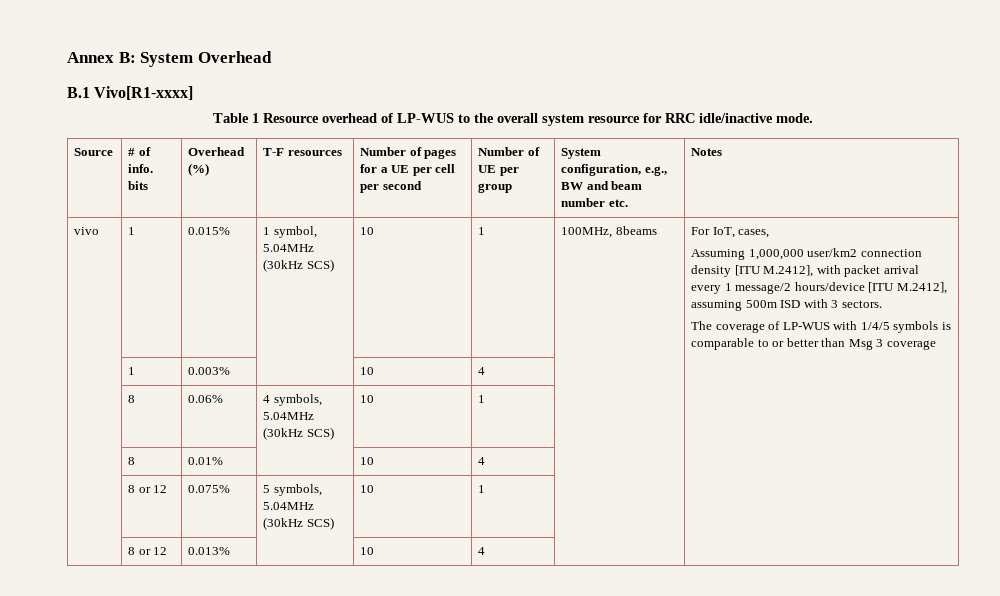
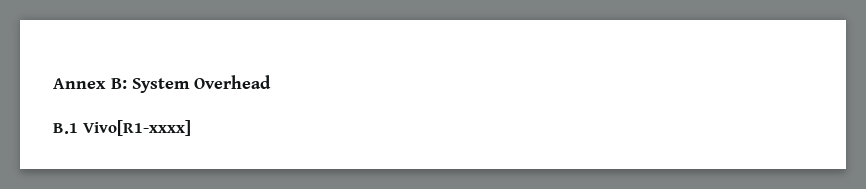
- Table 1 Resource overhead of LP-WUS to the overall system resource for RRC idle/inactive mode.
- Source | # of info. bits | Overhead (%) | T-F resources | Number of pages for a UE per cell per second | Number of UE per group | System configuration, e.g., BW and beam number etc. | Notes
- vivo | 1 | 0.015% | 1 symbol, 5.04MHz (30kHz SCS) | 10 | 1 | 100MHz, 8beams | For IoT, cases,
- Assuming 1,000,000 user/km2 connection density [ITU M.2412], with packet arrival every 1 message/2 hours/device [ITU M.2412], assuming 500m ISD with 3 sectors.
- The coverage of LP-WUS with 1/4/5 symbols is comparable to or better than Msg 3 coverage
- | 1 | 0.003% | | 10 | 4 | |
- | 8 | 0.06% | 4 symbols, 5.04MHz (30kHz SCS) | 10 | 1 | |
- | 8 | 0.01% | | 10 | 4 | |
- | 8 or 12 | 0.075% | 5 symbols, 5.04MHz (30kHz SCS) | 10 | 1 | |
- | 8 or 12 | 0.013% | | 10 | 4 | |

